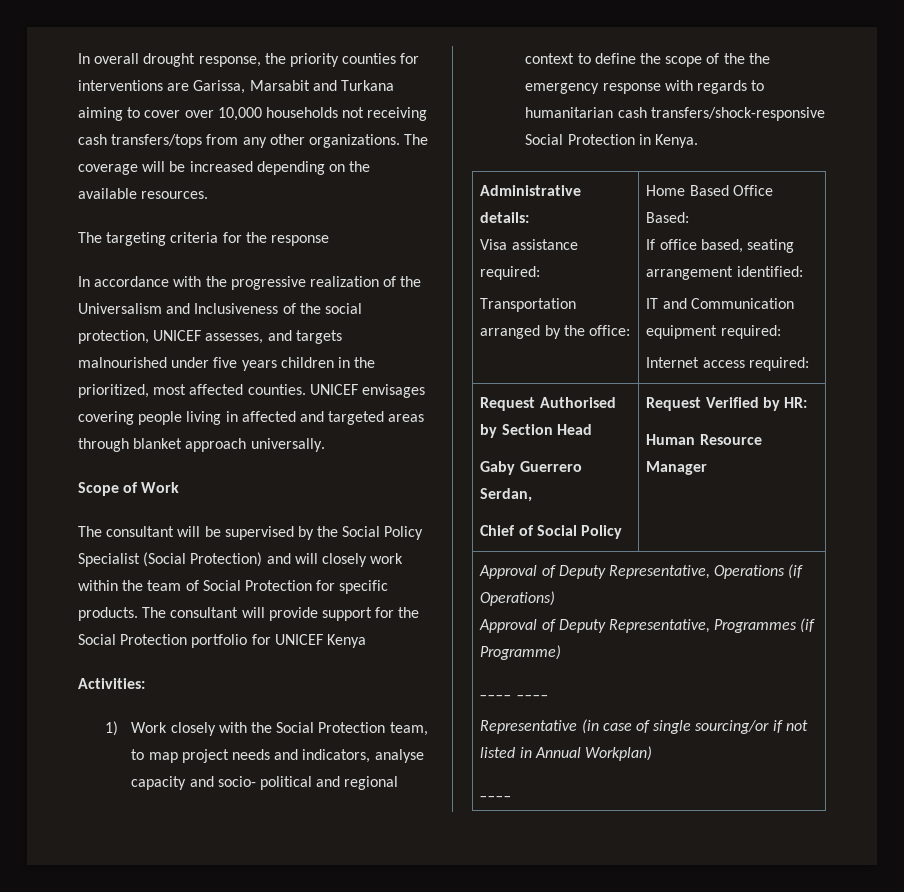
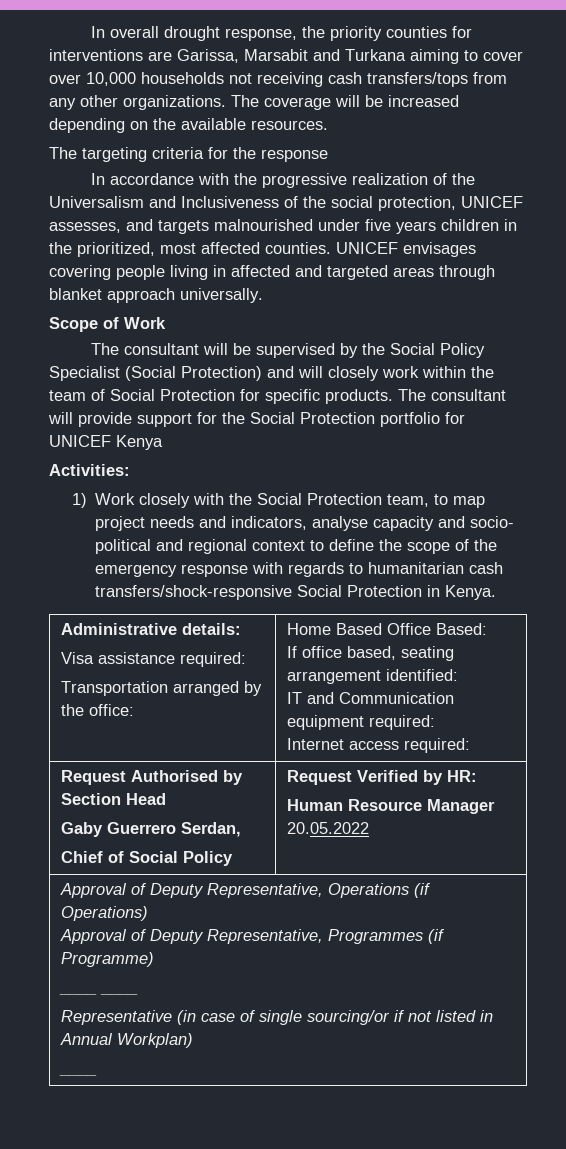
- 1) Work closely with the Social Protection team, to map project needs and indicators, analyse capacity and socio- political and regional context to define the scope of the the emergency response with regards to humanitarian cash transfers/shock-responsive Social Protection in Kenya.
+ 1) Work closely with the Social Protection team, to map project needs and indicators, analyse capacity and socio- political and regional context to define the scope of the emergency response with regards to humanitarian cash transfers/shock-responsive Social Protection in Kenya.
  Request Authorised by Section Head
  Gaby Guerrero Serdan,
  Chief of Social Policy | Request Verified by HR:
- Human Resource Manager
+ Human Resource Manager 20.05.2022

